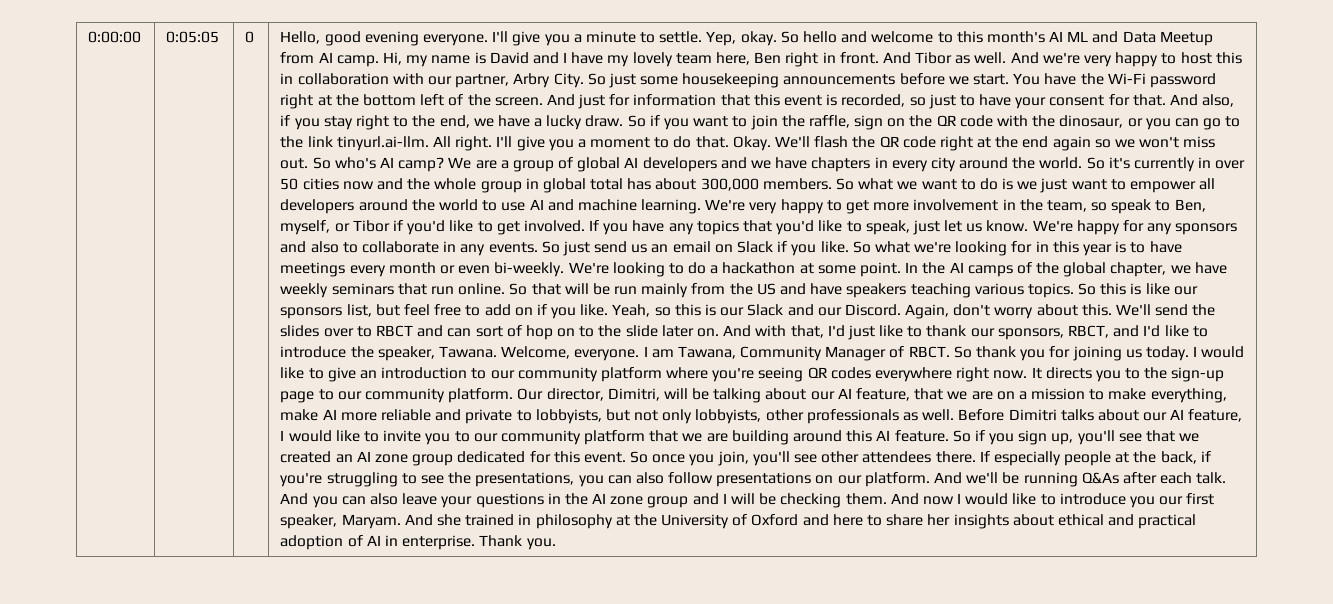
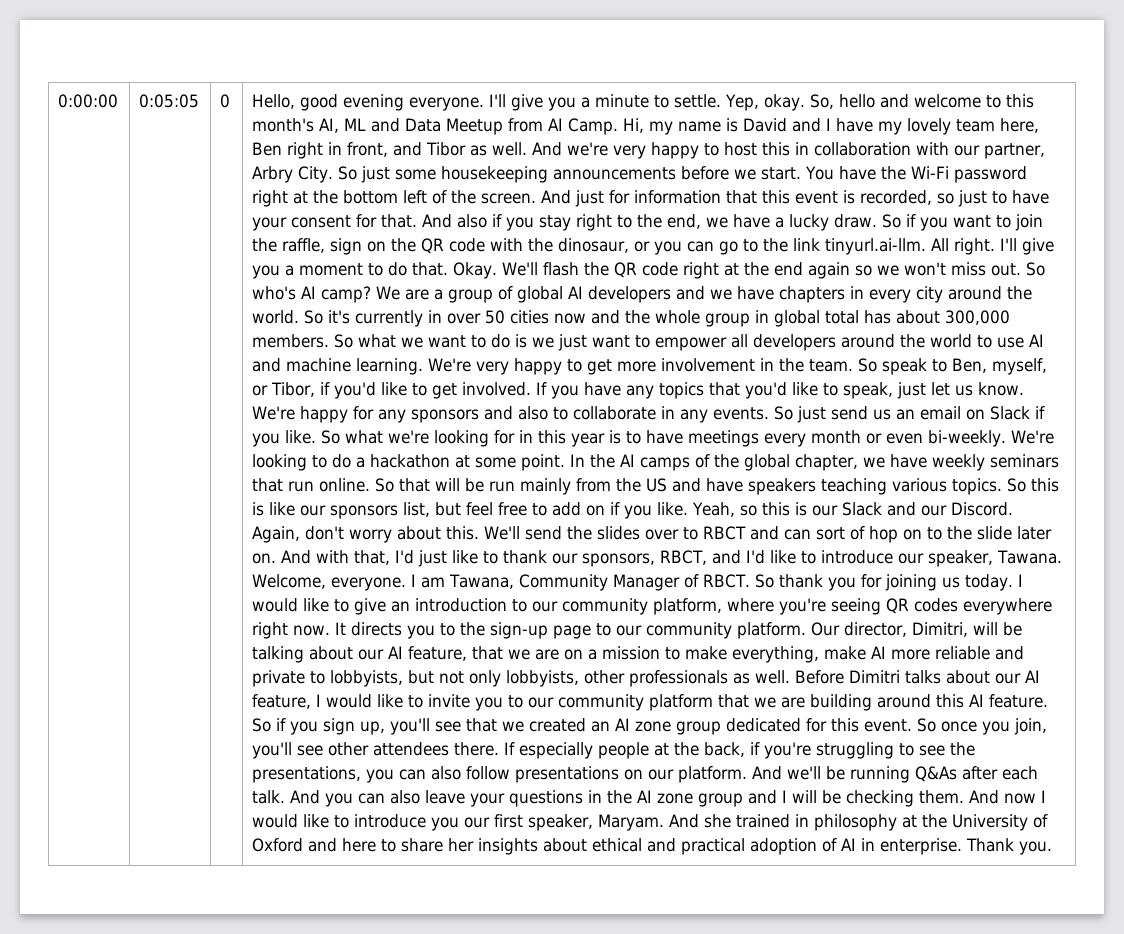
- So hello and welcome to this month's AI ML and Data Meetup from AI camp.
+ So, hello and welcome to this month's AI, ML and Data Meetup from AI Camp.
- Hi, my name is David and I have my lovely team here, Ben right in front. And Tibor as well.
+ Hi, my name is David and I have my lovely team here, Ben right in front, and Tibor as well.
- And also, if you stay right to the end, we have a lucky draw.
+ And also if you stay right to the end, we have a lucky draw.
- We're very happy to get more involvement in the team, so speak to Ben, myself, or Tibor if you'd like to get involved.
+ We're very happy to get more involvement in the team. So speak to Ben, myself, or Tibor, if you'd like to get involved.
- And with that, I'd just like to thank our sponsors, RBCT, and I'd like to introduce the speaker, Tawana.
+ And with that, I'd just like to thank our sponsors, RBCT, and I'd like to introduce our speaker, Tawana.
- I would like to give an introduction to our community platform where you're seeing QR codes everywhere right now.
+ I would like to give an introduction to our community platform, where you're seeing QR codes everywhere right now.

